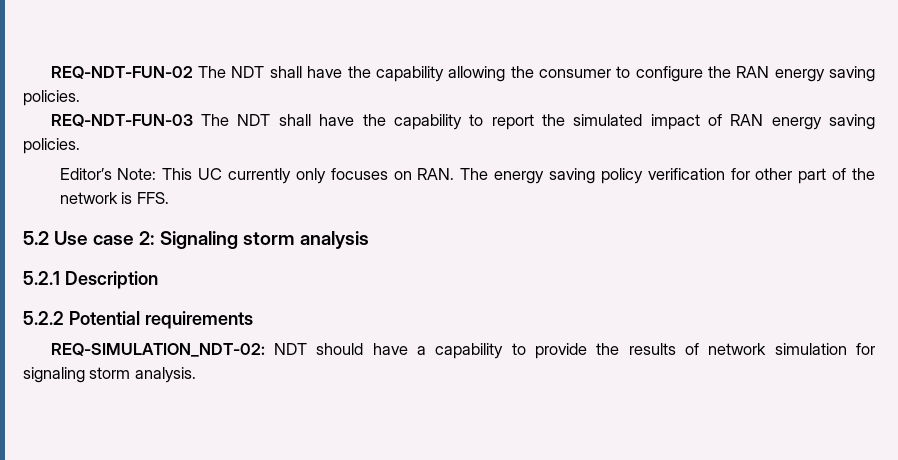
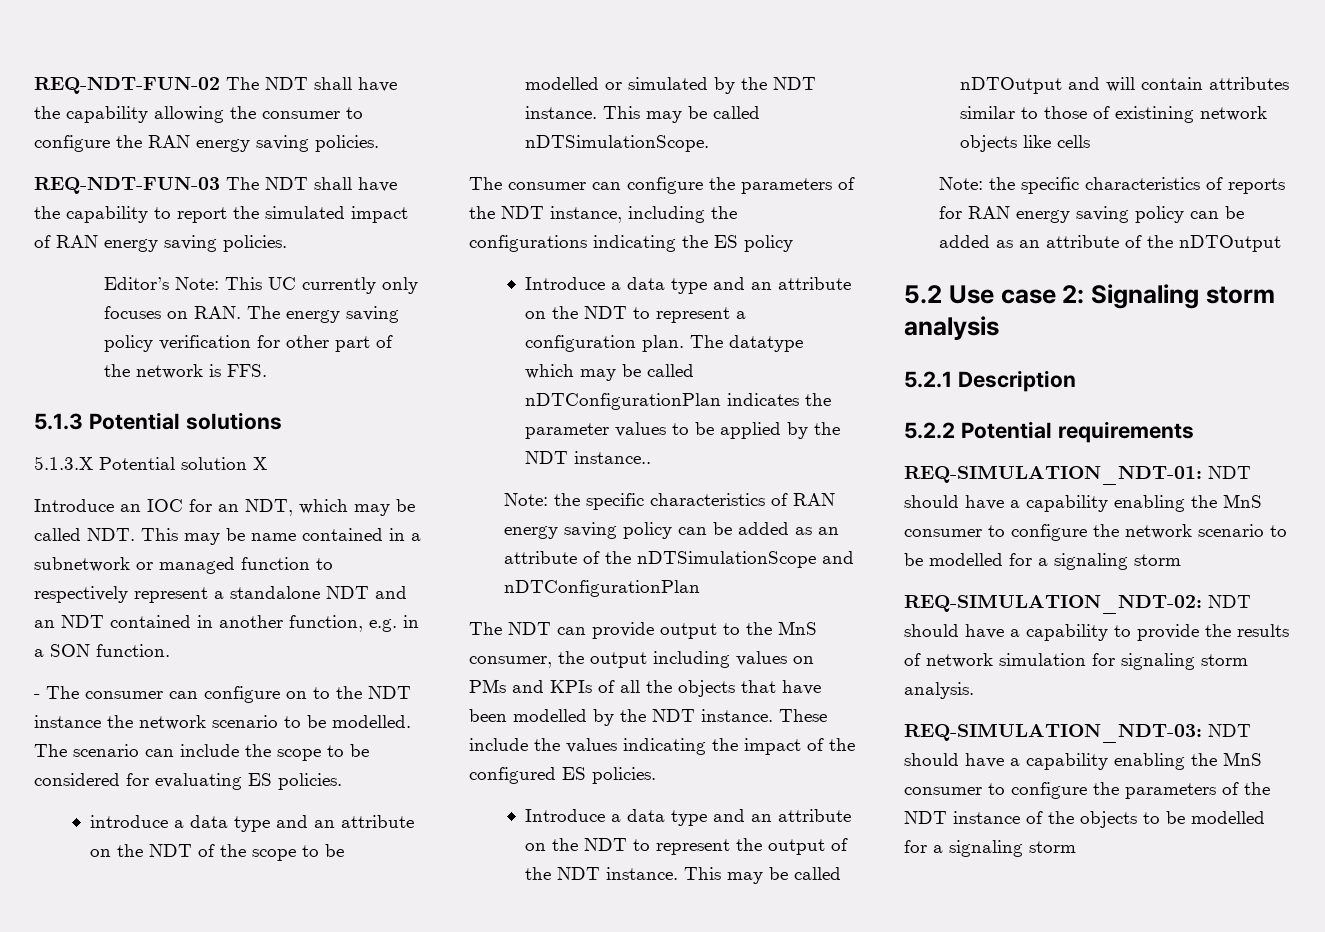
+ 5.1.3 Potential solutions
+ 5.1.3.X Potential solution X
+ Introduce an IOC for an NDT, which may be called NDT. This may be name contained in a subnetwork or managed function to respectively represent a standalone NDT and an NDT contained in another function, e.g. in a SON function.
+ - The consumer can configure on to the NDT instance the network scenario to be modelled. The scenario can include the scope to be considered for evaluating ES policies.
+ introduce a data type and an attribute on the NDT of the scope to be modelled or simulated by the NDT instance. This may be called nDTSimulationScope.
+ The consumer can configure the parameters of the NDT instance, including the configurations indicating the ES policy
+ Introduce a data type and an attribute on the NDT to represent a configuration plan. The datatype which may be called nDTConfigurationPlan indicates the parameter values to be applied by the NDT instance..
+ Note: the specific characteristics of RAN energy saving policy can be added as an attribute of the nDTSimulationScope and nDTConfigurationPlan
+ The NDT can provide output to the MnS consumer, the output including values on PMs and KPIs of all the objects that have been modelled by the NDT instance. These include the values indicating the impact of the configured ES policies.
+ Introduce a data type and an attribute on the NDT to represent the output of the NDT instance. This may be called nDTOutput and will contain attributes similar to those of existining network objects like cells
+ Note: the specific characteristics of reports for RAN energy saving policy can be added as an attribute of the nDTOutput
+ REQ-SIMULATION_NDT-01: NDT should have a capability enabling the MnS consumer to configure the network scenario to be modelled for a signaling storm
+ REQ-SIMULATION_NDT-03: NDT should have a capability enabling the MnS consumer to configure the parameters of the NDT instance of the objects to be modelled for a signaling storm

